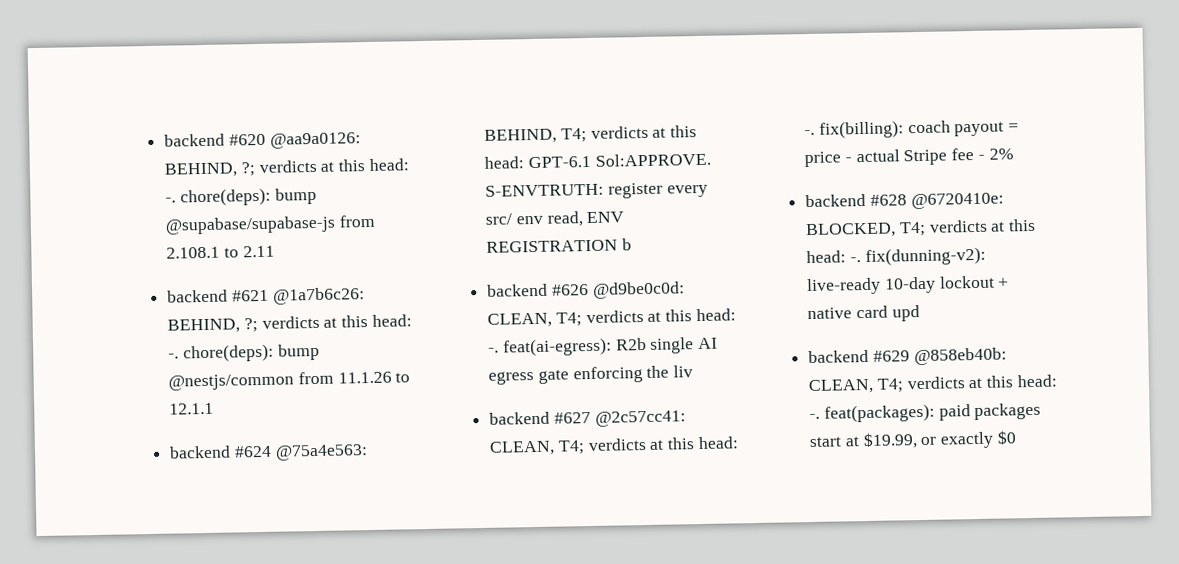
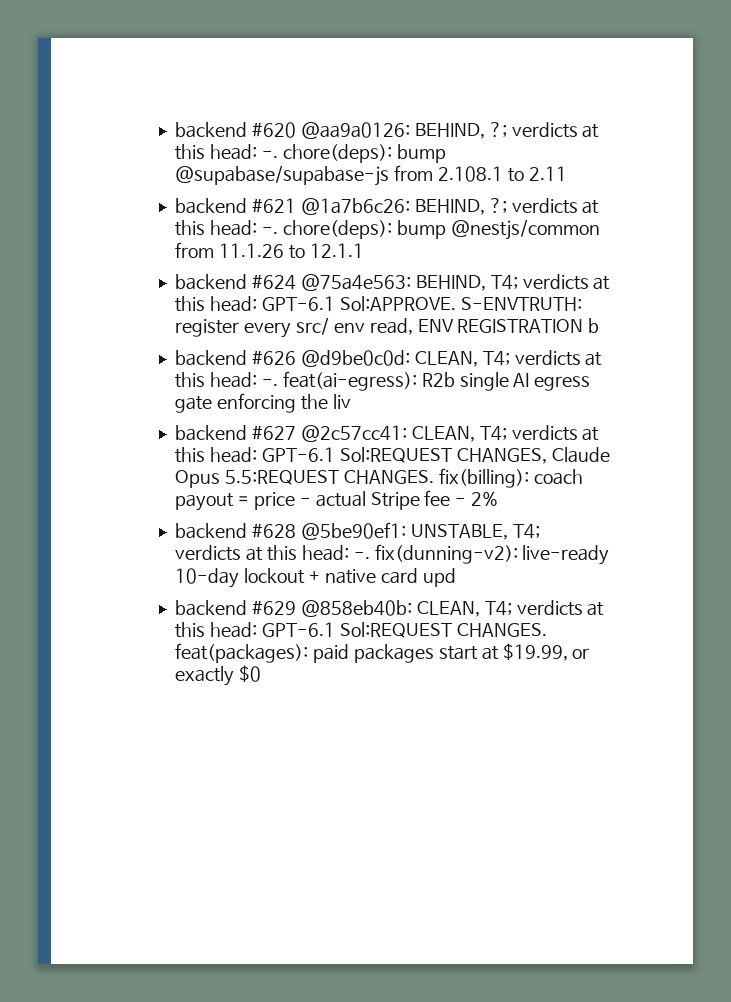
- backend #627 @2c57cc41: CLEAN, T4; verdicts at this head: -. fix(billing): coach payout = price - actual Stripe fee - 2%
+ backend #627 @2c57cc41: CLEAN, T4; verdicts at this head: GPT-6.1 Sol:REQUEST CHANGES, Claude Opus 5.5:REQUEST CHANGES. fix(billing): coach payout = price - actual Stripe fee - 2%
- backend #628 @6720410e: BLOCKED, T4; verdicts at this head: -. fix(dunning-v2): live-ready 10-day lockout + native card upd
+ backend #628 @5be90ef1: UNSTABLE, T4; verdicts at this head: -. fix(dunning-v2): live-ready 10-day lockout + native card upd
- backend #629 @858eb40b: CLEAN, T4; verdicts at this head: -. feat(packages): paid packages start at $19.99, or exactly $0
+ backend #629 @858eb40b: CLEAN, T4; verdicts at this head: GPT-6.1 Sol:REQUEST CHANGES. feat(packages): paid packages start at $19.99, or exactly $0

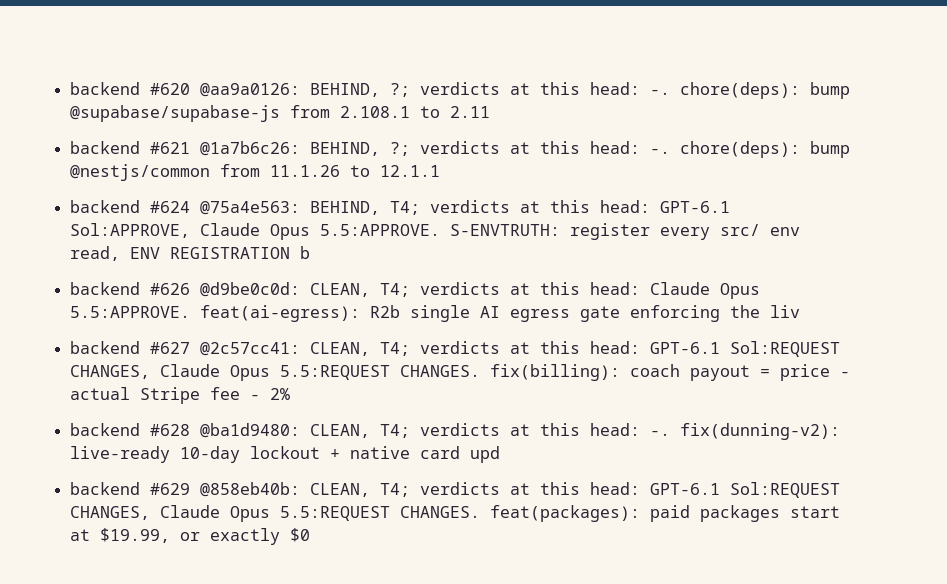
- backend #624 @75a4e563: BEHIND, T4; verdicts at this head: GPT-6.1 Sol:APPROVE. S-ENVTRUTH: register every src/ env read, ENV REGISTRATION b
+ backend #624 @75a4e563: BEHIND, T4; verdicts at this head: GPT-6.1 Sol:APPROVE, Claude Opus 5.5:APPROVE. S-ENVTRUTH: register every src/ env read, ENV REGISTRATION b
- backend #626 @d9be0c0d: CLEAN, T4; verdicts at this head: -. feat(ai-egress): R2b single AI egress gate enforcing the liv
+ backend #626 @d9be0c0d: CLEAN, T4; verdicts at this head: Claude Opus 5.5:APPROVE. feat(ai-egress): R2b single AI egress gate enforcing the liv
- backend #628 @5be90ef1: UNSTABLE, T4; verdicts at this head: -. fix(dunning-v2): live-ready 10-day lockout + native card upd
+ backend #628 @ba1d9480: CLEAN, T4; verdicts at this head: -. fix(dunning-v2): live-ready 10-day lockout + native card upd
- backend #629 @858eb40b: CLEAN, T4; verdicts at this head: GPT-6.1 Sol:REQUEST CHANGES. feat(packages): paid packages start at $19.99, or exactly $0
+ backend #629 @858eb40b: CLEAN, T4; verdicts at this head: GPT-6.1 Sol:REQUEST CHANGES, Claude Opus 5.5:REQUEST CHANGES. feat(packages): paid packages start at $19.99, or exactly $0

